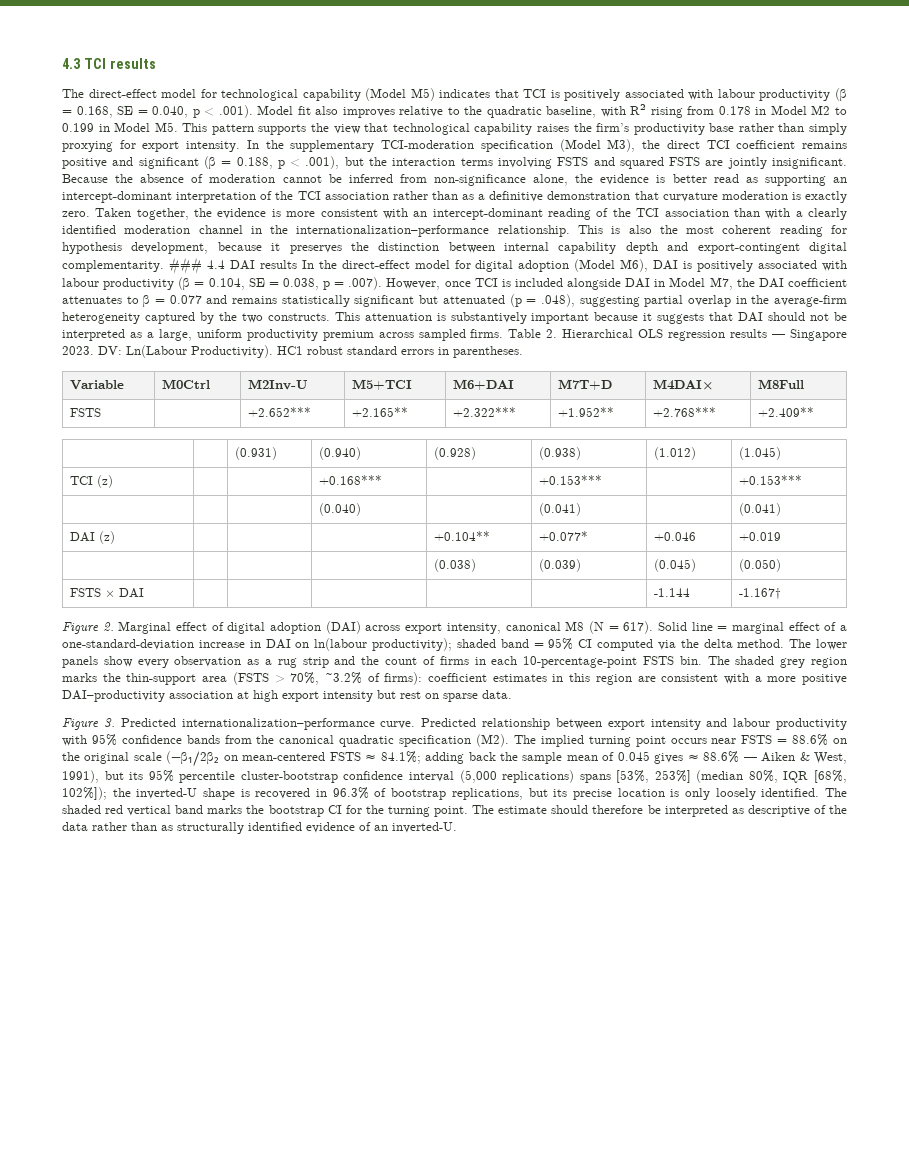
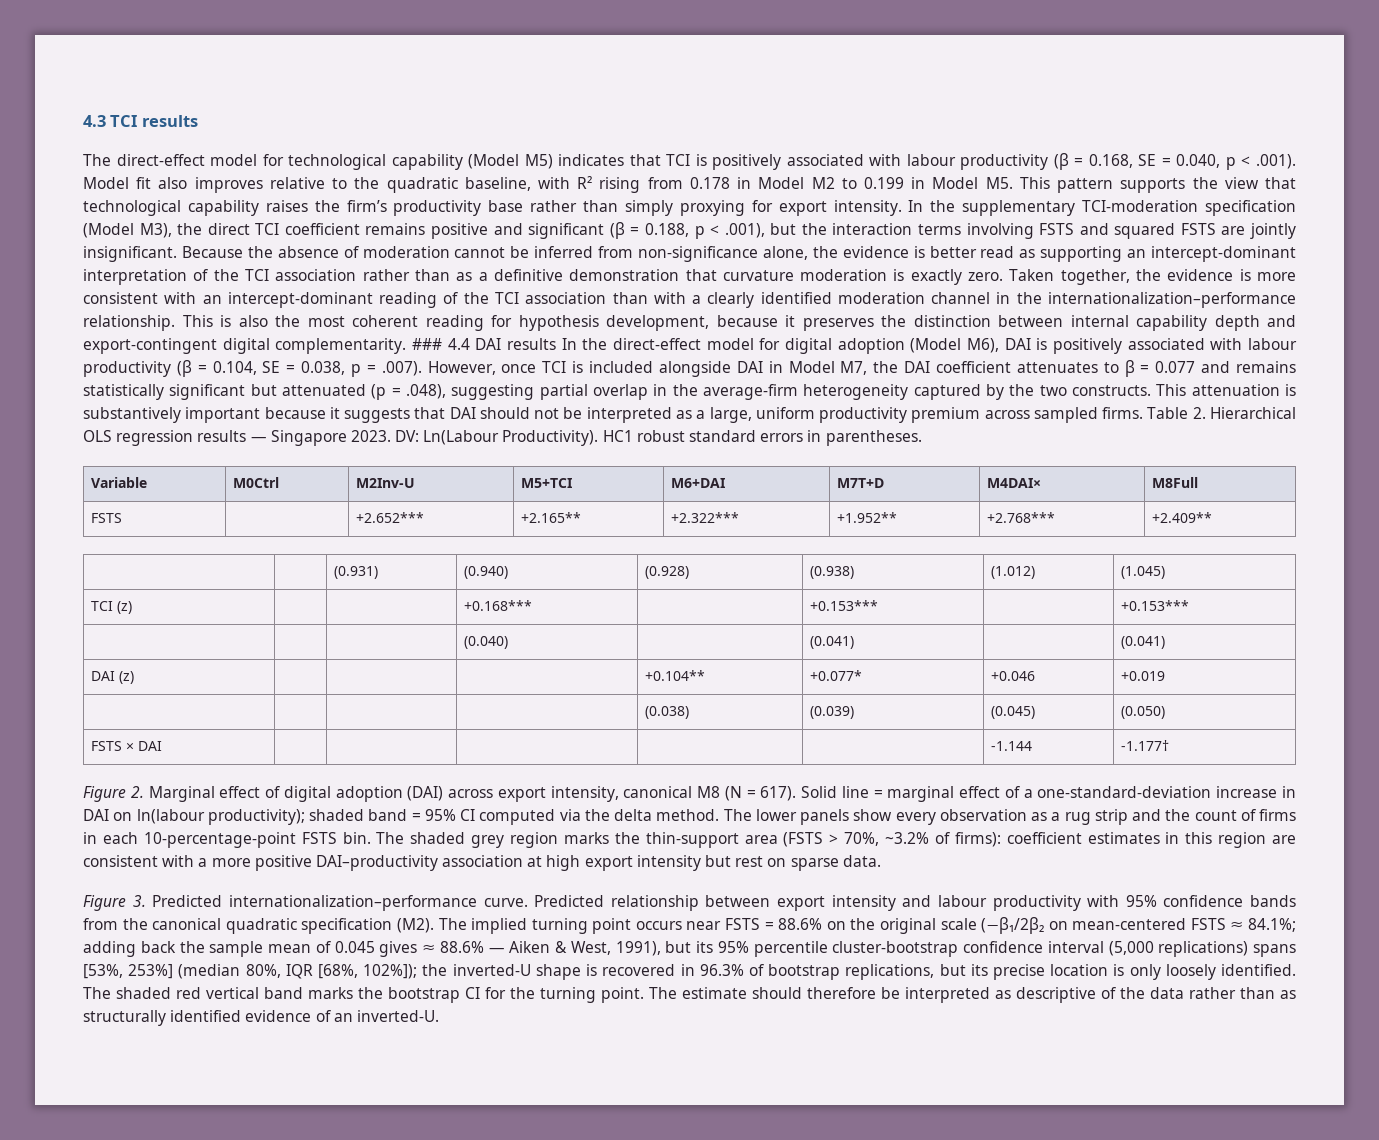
- FSTS × DAI | | | | | | -1.144 | -1.167†
+ FSTS × DAI | | | | | | -1.144 | -1.177†

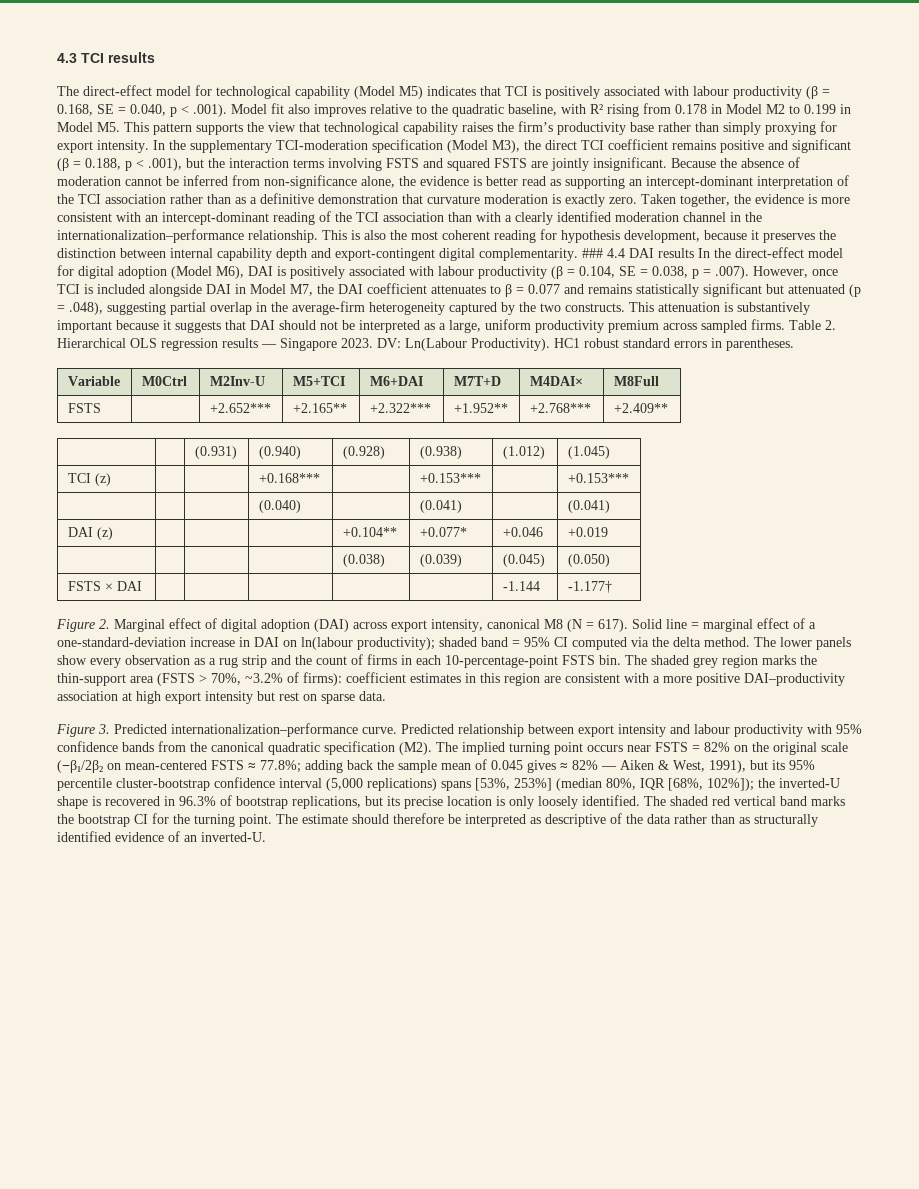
- Predicted relationship between export intensity and labour productivity with 95% confidence bands from the canonical quadratic specification (M2). The implied turning point occurs near FSTS = 88.6% on the original scale (−β₁/2β₂ on mean-centered FSTS ≈ 84.1%;
+ Predicted relationship between export intensity and labour productivity with 95% confidence bands from the canonical quadratic specification (M2). The implied turning point occurs near FSTS = 82% on the original scale (−β₁/2β₂ on mean-centered FSTS ≈ 77.8%;
- adding back the sample mean of 0.045 gives ≈ 88.6% — Aiken & West, 1991), but its 95% percentile cluster-bootstrap confidence interval (5,000 replications) spans [53%, 253%] (median 80%, IQR [68%, 102%]);
+ adding back the sample mean of 0.045 gives ≈ 82% — Aiken & West, 1991), but its 95% percentile cluster-bootstrap confidence interval (5,000 replications) spans [53%, 253%] (median 80%, IQR [68%, 102%]);

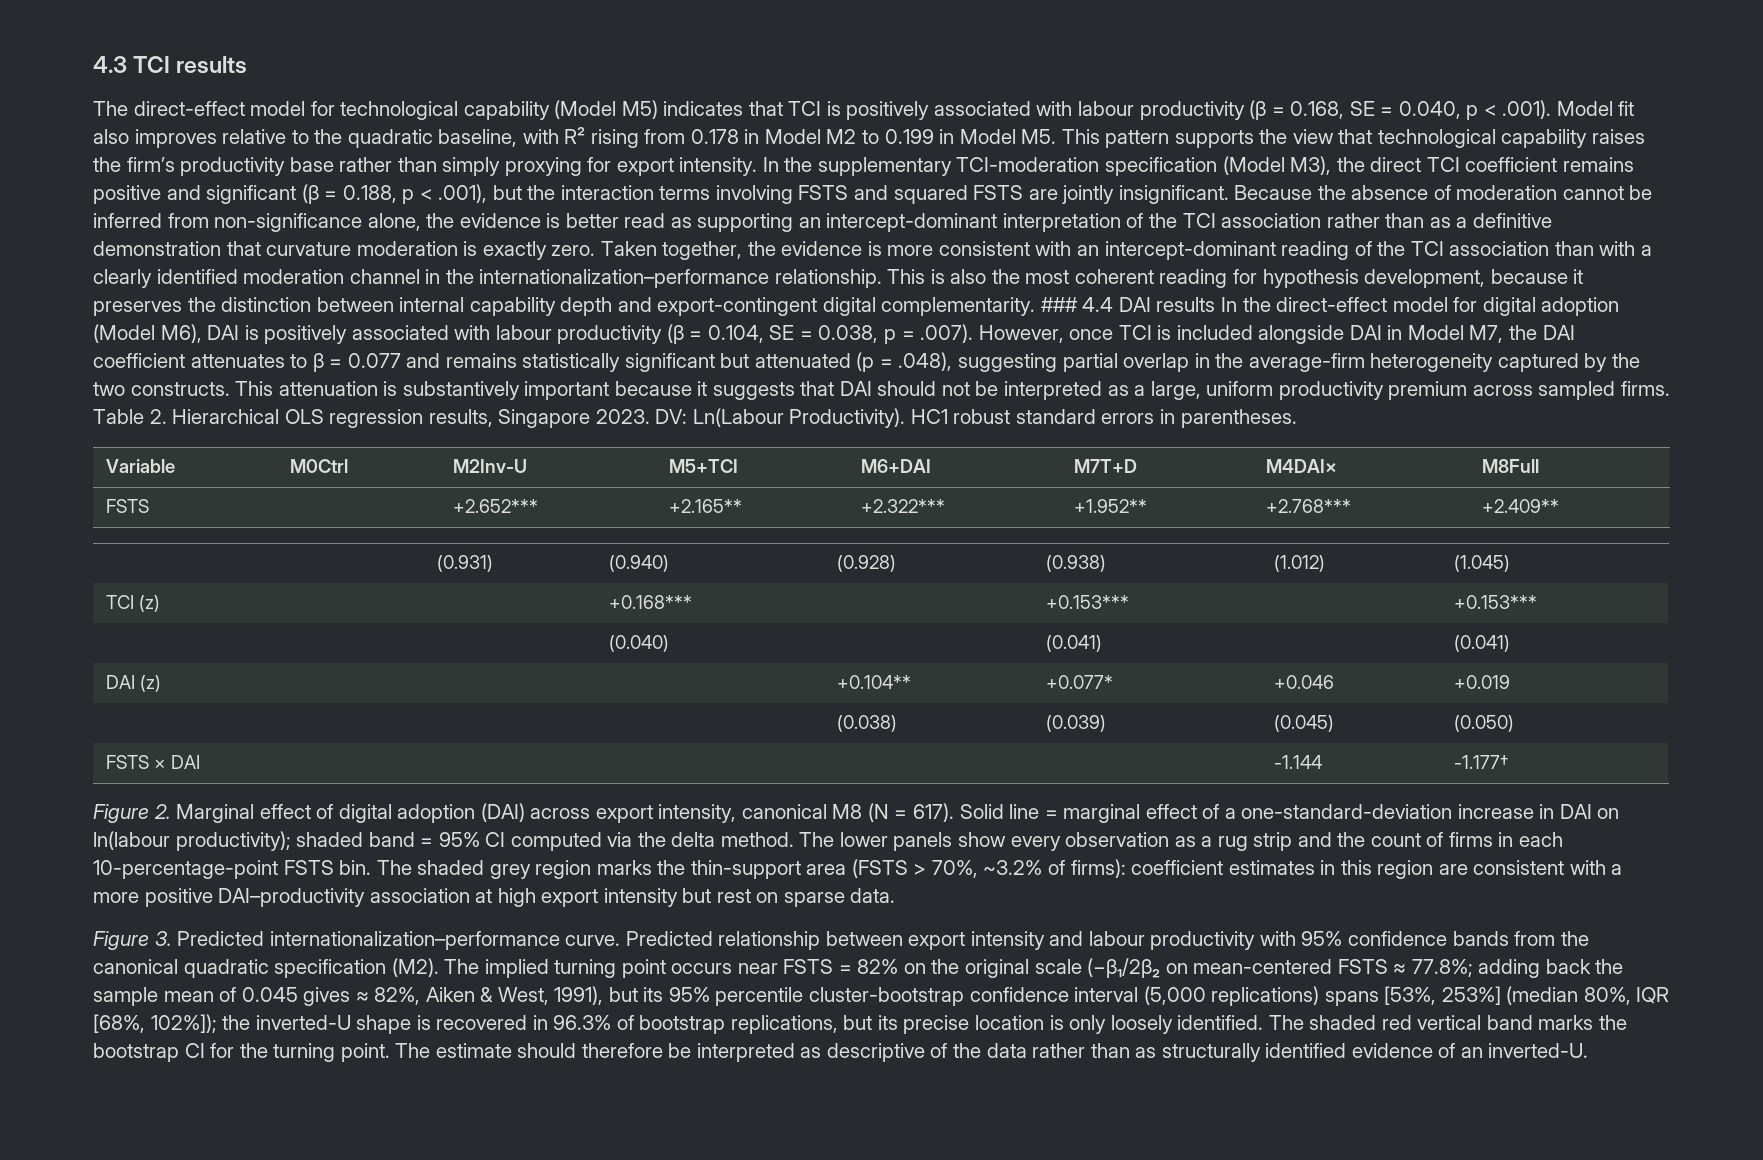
- Table 2. Hierarchical OLS regression results — Singapore 2023.
+ Table 2. Hierarchical OLS regression results, Singapore 2023.
- adding back the sample mean of 0.045 gives ≈ 82% — Aiken & West, 1991), but its 95% percentile cluster-bootstrap confidence interval (5,000 replications) spans [53%, 253%] (median 80%, IQR [68%, 102%]);
+ adding back the sample mean of 0.045 gives ≈ 82%, Aiken & West, 1991), but its 95% percentile cluster-bootstrap confidence interval (5,000 replications) spans [53%, 253%] (median 80%, IQR [68%, 102%]);

